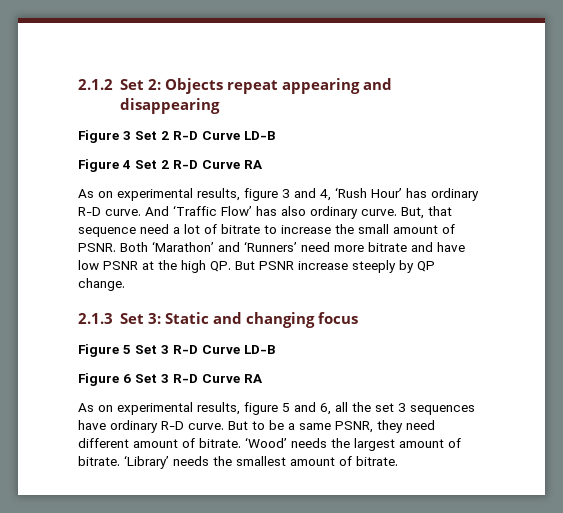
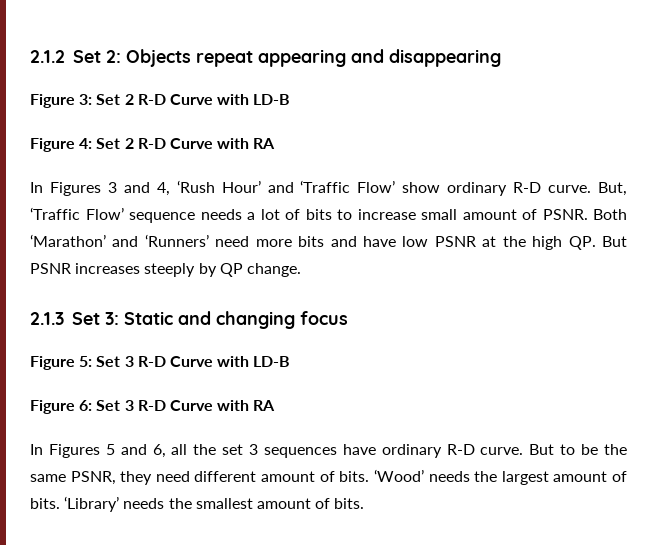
- Figure 3 Set 2 R-D Curve LD-B
- Figure 4 Set 2 R-D Curve RA
- As on experimental results, figure 3 and 4, ‘Rush Hour’ has ordinary R-D curve. And ‘Traffic Flow’ has also ordinary curve. But, that sequence need a lot of bitrate to increase the small amount of PSNR.
+ Figure 3: Set 2 R-D Curve with LD-B
+ Figure 4: Set 2 R-D Curve with RA
+ In Figures 3 and 4, ‘Rush Hour’ and ‘Traffic Flow’ show ordinary R-D curve. But, ‘Traffic Flow’ sequence needs a lot of bits to increase small amount of PSNR.
- Both ‘Marathon’ and ‘Runners’ need more bitrate and have low PSNR at the high QP. But PSNR increase steeply by QP change.
+ Both ‘Marathon’ and ‘Runners’ need more bits and have low PSNR at the high QP. But PSNR increases steeply by QP change.
- Figure 5 Set 3 R-D Curve LD-B
- Figure 6 Set 3 R-D Curve RA
- As on experimental results, figure 5 and 6, all the set 3 sequences have ordinary R-D curve.
+ Figure 5: Set 3 R-D Curve with LD-B
+ Figure 6: Set 3 R-D Curve with RA
+ In Figures 5 and 6, all the set 3 sequences have ordinary R-D curve.
- But to be a same PSNR, they need different amount of bitrate.
+ But to be the same PSNR, they need different amount of bits.
- ‘Wood’ needs the largest amount of bitrate.
+ ‘Wood’ needs the largest amount of bits.
- ‘Library’ needs the smallest amount of bitrate.
+ ‘Library’ needs the smallest amount of bits.

